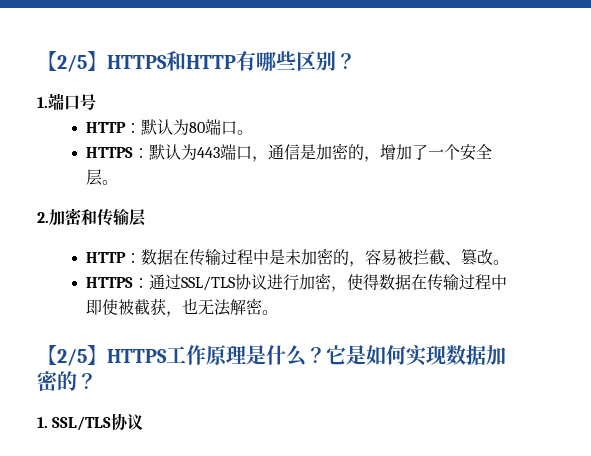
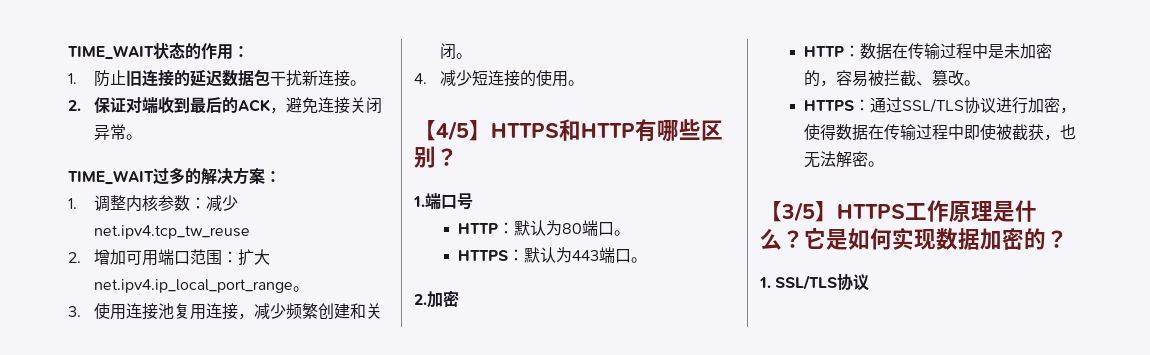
- 【2/5】HTTPS和HTTP有哪些区别？
+ TIME_WAIT状态的作用：
+ 1.防止旧连接的延迟数据包干扰新连接。
+ 2.保证对端收到最后的ACK，避免连接关闭异常。
+ TIME_WAIT过多的解决方案：
+ 1.调整内核参数：减少net.ipv4.tcp_tw_reuse
+ 2.增加可用端口范围：扩大net.ipv4.ip_local_port_range。
+ 3.使用连接池复用连接，减少频繁创建和关闭。
+ 4.减少短连接的使用。
+ 【4/5】HTTPS和HTTP有哪些区别？
- HTTPS：默认为443端口，通信是加密的，增加了一个安全层。
+ HTTPS：默认为443端口。
- 2.加密和传输层
+ 2.加密
- 【2/5】HTTPS工作原理是什么？
+ 【3/5】HTTPS工作原理是什么？

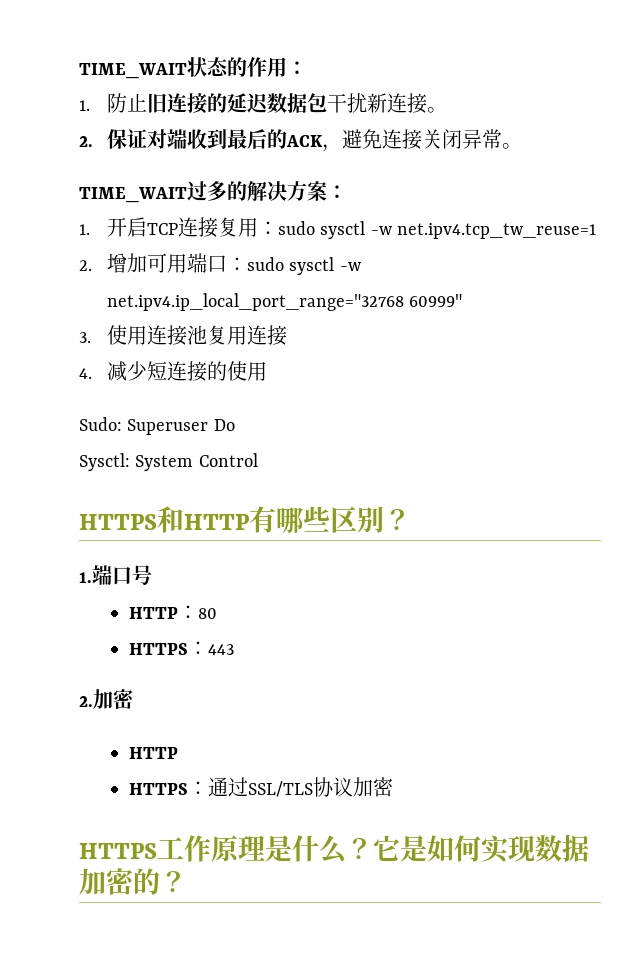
- 1.调整内核参数：减少net.ipv4.tcp_tw_reuse
+ 1.开启TCP连接复用：sudo sysctl -w net.ipv4.tcp_tw_reuse=1
- 2.增加可用端口范围：扩大net.ipv4.ip_local_port_range。
+ 2.增加可用端口：sudo sysctl -w net.ipv4.ip_local_port_range="32768 60999"
- 3.使用连接池复用连接，减少频繁创建和关闭。
+ 3.使用连接池复用连接
- 4.减少短连接的使用。
- 【4/5】HTTPS和HTTP有哪些区别？
+ 4.减少短连接的使用
+ Sudo: Superuser Do
+ Sysctl: System Control
+ HTTPS和HTTP有哪些区别？
- HTTP：默认为80端口。
- HTTPS：默认为443端口。
+ HTTP：80
+ HTTPS：443
  2.加密
- HTTP：数据在传输过程中是未加密的，容易被拦截、篡改。
+ HTTP
- HTTPS：通过SSL/TLS协议进行加密，使得数据在传输过程中即使被截获，也无法解密。
- 【3/5】HTTPS工作原理是什么？
+ HTTPS：通过SSL/TLS协议加密
+ HTTPS工作原理是什么？
- 1. SSL/TLS协议

